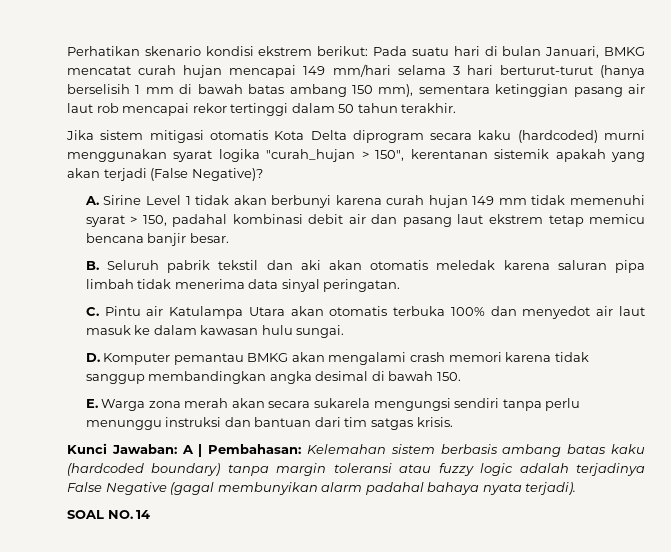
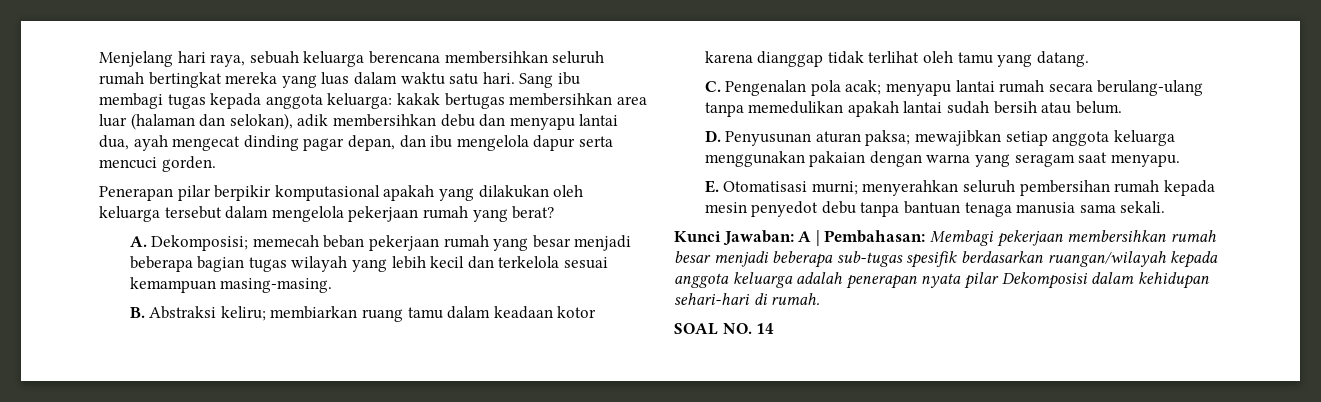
- Perhatikan skenario kondisi ekstrem berikut: Pada suatu hari di bulan Januari, BMKG mencatat curah hujan mencapai 149 mm/hari selama 3 hari berturut-turut (hanya berselisih 1 mm di bawah batas ambang 150 mm), sementara ketinggian pasang air laut rob mencapai rekor tertinggi dalam 50 tahun terakhir.
- Jika sistem mitigasi otomatis Kota Delta diprogram secara kaku (hardcoded) murni menggunakan syarat logika "curah_hujan > 150", kerentanan sistemik apakah yang akan terjadi (False Negative)?
- A. Sirine Level 1 tidak akan berbunyi karena curah hujan 149 mm tidak memenuhi syarat > 150, padahal kombinasi debit air dan pasang laut ekstrem tetap memicu bencana banjir besar.
- B. Seluruh pabrik tekstil dan aki akan otomatis meledak karena saluran pipa limbah tidak menerima data sinyal peringatan.
- C. Pintu air Katulampa Utara akan otomatis terbuka 100% dan menyedot air laut masuk ke dalam kawasan hulu sungai.
- D. Komputer pemantau BMKG akan mengalami crash memori karena tidak sanggup membandingkan angka desimal di bawah 150.
- E. Warga zona merah akan secara sukarela mengungsi sendiri tanpa perlu menunggu instruksi dan bantuan dari tim satgas krisis.
+ Menjelang hari raya, sebuah keluarga berencana membersihkan seluruh rumah bertingkat mereka yang luas dalam waktu satu hari. Sang ibu membagi tugas kepada anggota keluarga: kakak bertugas membersihkan area luar (halaman dan selokan), adik membersihkan debu dan menyapu lantai dua, ayah mengecat dinding pagar depan, dan ibu mengelola dapur serta mencuci gorden.
+ Penerapan pilar berpikir komputasional apakah yang dilakukan oleh keluarga tersebut dalam mengelola pekerjaan rumah yang berat?
+ A. Dekomposisi; memecah beban pekerjaan rumah yang besar menjadi beberapa bagian tugas wilayah yang lebih kecil dan terkelola sesuai kemampuan masing-masing.
+ B. Abstraksi keliru; membiarkan ruang tamu dalam keadaan kotor karena dianggap tidak terlihat oleh tamu yang datang.
+ C. Pengenalan pola acak; menyapu lantai rumah secara berulang-ulang tanpa memedulikan apakah lantai sudah bersih atau belum.
+ D. Penyusunan aturan paksa; mewajibkan setiap anggota keluarga menggunakan pakaian dengan warna yang seragam saat menyapu.
+ E. Otomatisasi murni; menyerahkan seluruh pembersihan rumah kepada mesin penyedot debu tanpa bantuan tenaga manusia sama sekali.
- Kunci Jawaban: A | Pembahasan: Kelemahan sistem berbasis ambang batas kaku (hardcoded boundary) tanpa margin toleransi atau fuzzy logic adalah terjadinya False Negative (gagal membunyikan alarm padahal bahaya nyata terjadi).
+ Kunci Jawaban: A | Pembahasan: Membagi pekerjaan membersihkan rumah besar menjadi beberapa sub-tugas spesifik berdasarkan ruangan/wilayah kepada anggota keluarga adalah penerapan nyata pilar Dekomposisi dalam kehidupan sehari-hari di rumah.

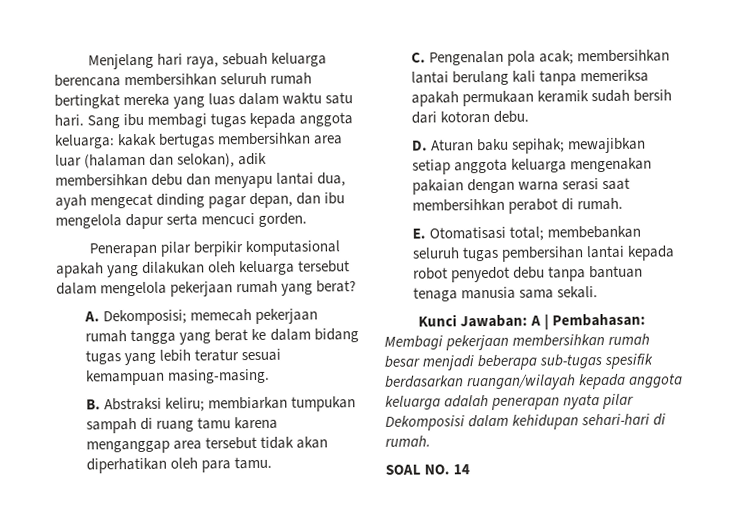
- A. Dekomposisi; memecah beban pekerjaan rumah yang besar menjadi beberapa bagian tugas wilayah yang lebih kecil dan terkelola sesuai kemampuan masing-masing.
+ A. Dekomposisi; memecah pekerjaan rumah tangga yang berat ke dalam bidang tugas yang lebih teratur sesuai kemampuan masing-masing.
- B. Abstraksi keliru; membiarkan ruang tamu dalam keadaan kotor karena dianggap tidak terlihat oleh tamu yang datang.
- C. Pengenalan pola acak; menyapu lantai rumah secara berulang-ulang tanpa memedulikan apakah lantai sudah bersih atau belum.
- D. Penyusunan aturan paksa; mewajibkan setiap anggota keluarga menggunakan pakaian dengan warna yang seragam saat menyapu.
- E. Otomatisasi murni; menyerahkan seluruh pembersihan rumah kepada mesin penyedot debu tanpa bantuan tenaga manusia sama sekali.
+ B. Abstraksi keliru; membiarkan tumpukan sampah di ruang tamu karena menganggap area tersebut tidak akan diperhatikan oleh para tamu.
+ C. Pengenalan pola acak; membersihkan lantai berulang kali tanpa memeriksa apakah permukaan keramik sudah bersih dari kotoran debu.
+ D. Aturan baku sepihak; mewajibkan setiap anggota keluarga mengenakan pakaian dengan warna serasi saat membersihkan perabot di rumah.
+ E. Otomatisasi total; membebankan seluruh tugas pembersihan lantai kepada robot penyedot debu tanpa bantuan tenaga manusia sama sekali.

